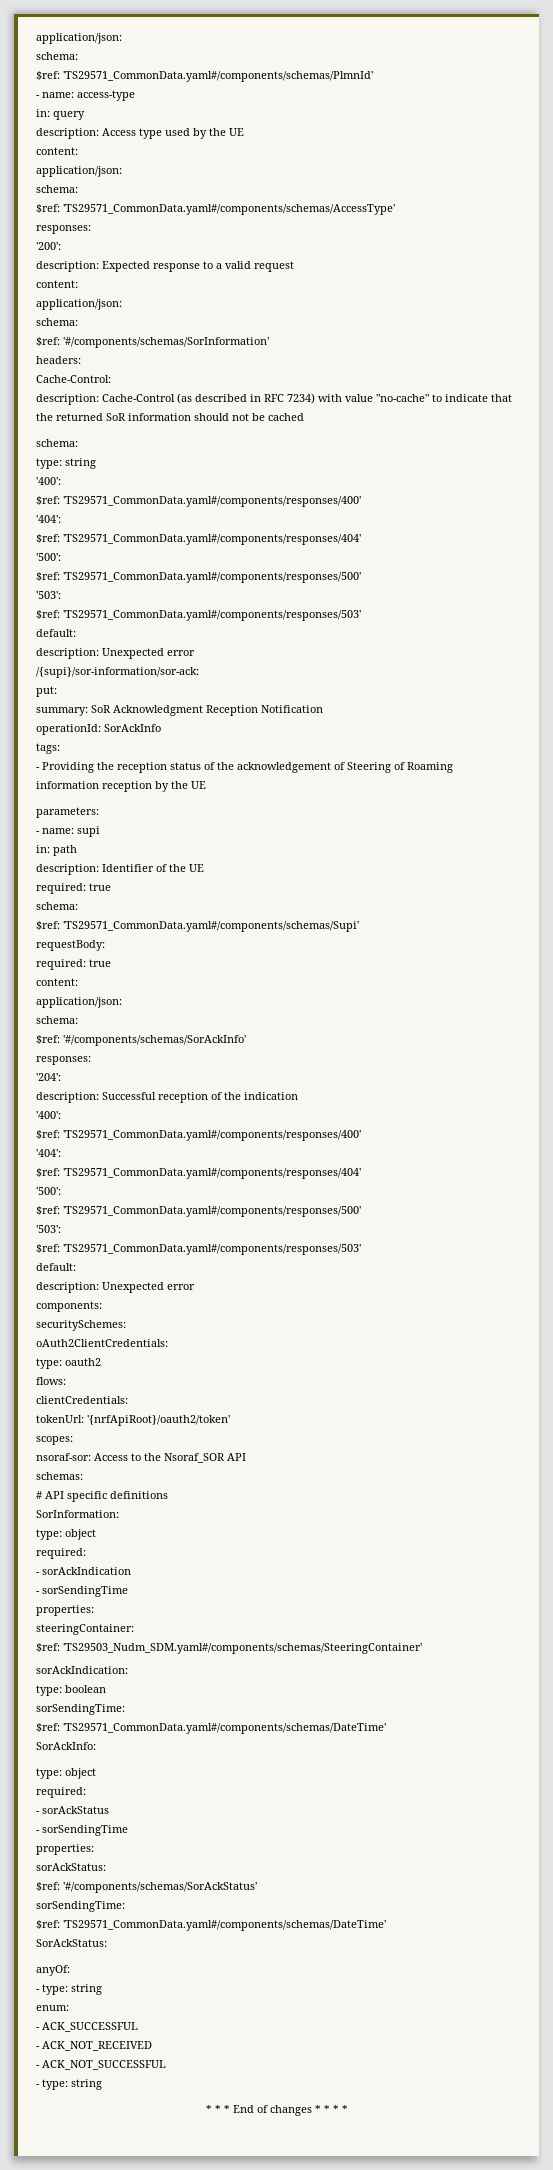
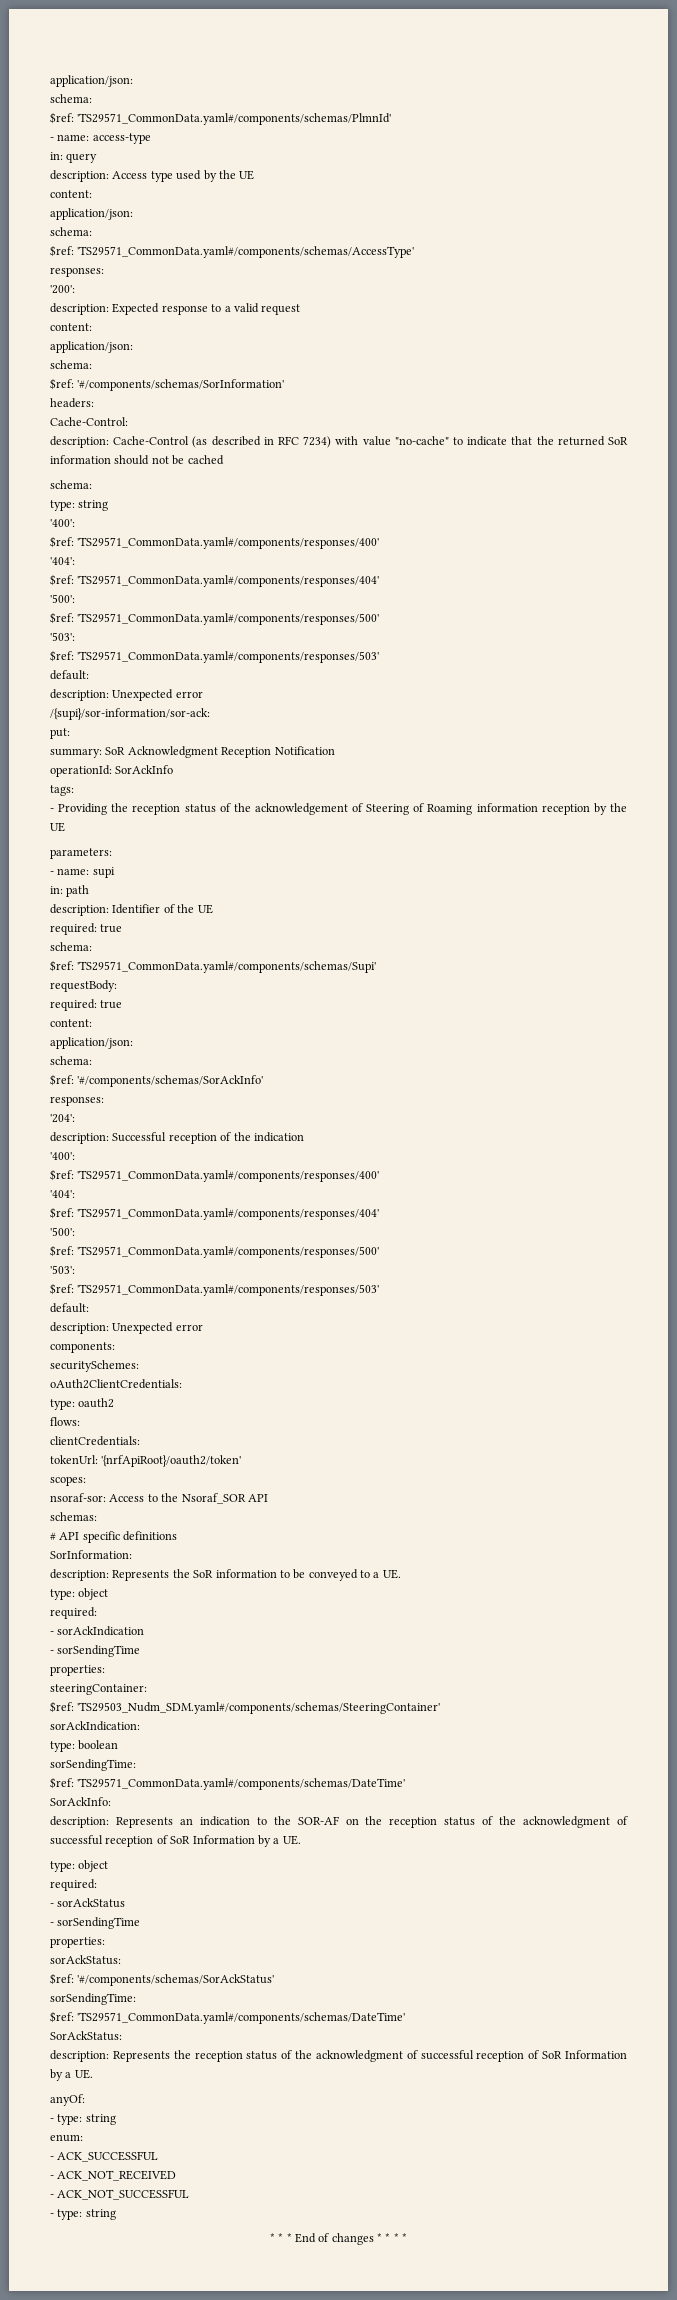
+ description: Represents the SoR information to be conveyed to a UE.
+ description: Represents an indication to the SOR-AF on the reception status of the acknowledgment of successful reception of SoR Information by a UE.
+ description: Represents the reception status of the acknowledgment of successful reception of SoR Information by a UE.

